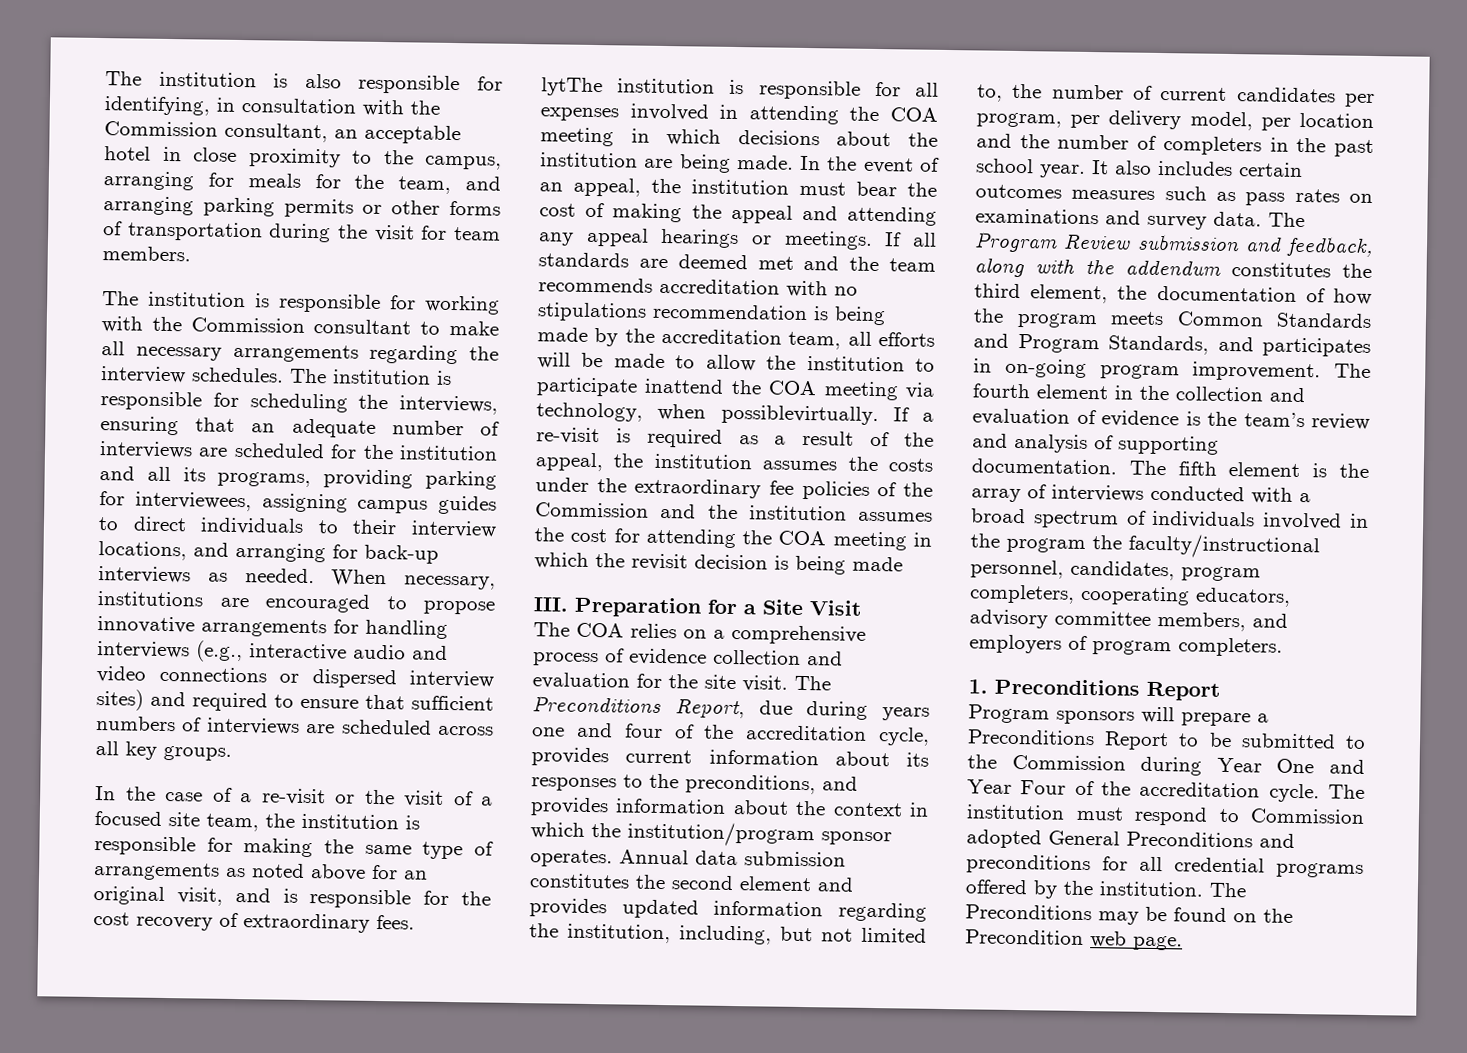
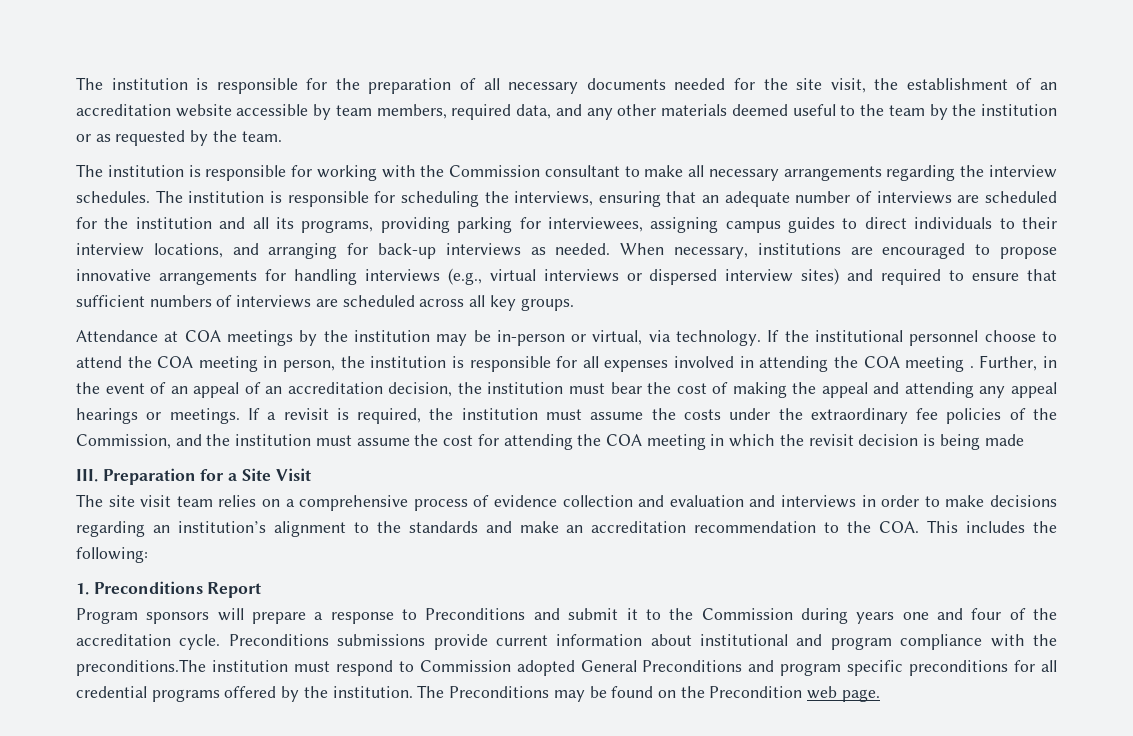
- The institution is also responsible for identifying, in consultation with the Commission consultant, an acceptable hotel in close proximity to the campus, arranging for meals for the team, and arranging parking permits or other forms of transportation during the visit for team members.
+ The institution is responsible for the preparation of all necessary documents needed for the site visit, the establishment of an accreditation website accessible by team members, required data, and any other materials deemed useful to the team by the institution or as requested by the team.
- When necessary, institutions are encouraged to propose innovative arrangements for handling interviews (e.g., interactive audio and video connections or dispersed interview sites) and required to ensure that sufficient numbers of interviews are scheduled across all key groups.
+ When necessary, institutions are encouraged to propose innovative arrangements for handling interviews (e.g., virtual interviews or dispersed interview sites) and required to ensure that sufficient numbers of interviews are scheduled across all key groups.
- In the case of a re-visit or the visit of a focused site team, the institution is responsible for making the same type of arrangements as noted above for an original visit, and is responsible for the cost recovery of extraordinary fees.
- lytThe institution is responsible for all expenses involved in attending the COA meeting in which decisions about the institution are being made. In the event of an appeal, the institution must bear the cost of making the appeal and attending any appeal hearings or meetings.
+ Attendance at COA meetings by the institution may be in-person or virtual, via technology. If the institutional personnel choose to attend the COA meeting in person, the institution is responsible for all expenses involved in attending the COA meeting . Further, in the event of an appeal of an accreditation decision, the institution must bear the cost of making the appeal and attending any appeal hearings or meetings.
- If all standards are deemed met and the team recommends accreditation with no stipulations recommendation is being made by the accreditation team, all efforts will be made to allow the institution to participate inattend the COA meeting via technology, when possiblevirtually. If a re-visit is required as a result of the appeal, the institution assumes the costs under the extraordinary fee policies of the Commission and the institution assumes the cost for attending the COA meeting in which the revisit decision is being made
+ If a revisit is required, the institution must assume the costs under the extraordinary fee policies of the Commission, and the institution must assume the cost for attending the COA meeting in which the revisit decision is being made
- The COA relies on a comprehensive process of evidence collection and evaluation for the site visit. The Preconditions Report, due during years one and four of the accreditation cycle, provides current information about its responses to the preconditions, and provides information about the context in which the institution/program sponsor operates. Annual data submission constitutes the second element and provides updated information regarding the institution, including, but not limited to, the number of current candidates per program, per delivery model, per location and the number of completers in the past school year. It also includes certain outcomes measures such as pass rates on examinations and survey data. The Program Review submission and feedback, along with the addendum constitutes the third element, the documentation of how the program meets Common Standards and Program Standards, and participates in on-going program improvement. The fourth element in the collection and evaluation of evidence is the team’s review and analysis of supporting documentation. The fifth element is the array of interviews conducted with a broad spectrum of individuals involved in the program the faculty/instructional personnel, candidates, program completers, cooperating educators, advisory committee members, and employers of program completers.
+ The site visit team relies on a comprehensive process of evidence collection and evaluation and interviews in order to make decisions regarding an institution’s alignment to the standards and make an accreditation recommendation to the COA. This includes the following:
- Program sponsors will prepare a Preconditions Report to be submitted to the Commission during Year One and Year Four of the accreditation cycle. The institution must respond to Commission adopted General Preconditions and preconditions for all credential programs offered by the institution.
+ Program sponsors will prepare a response to Preconditions and submit it to the Commission during years one and four of the accreditation cycle. Preconditions submissions provide current information about institutional and program compliance with the preconditions.The institution must respond to Commission adopted General Preconditions and program specific preconditions for all credential programs offered by the institution.

